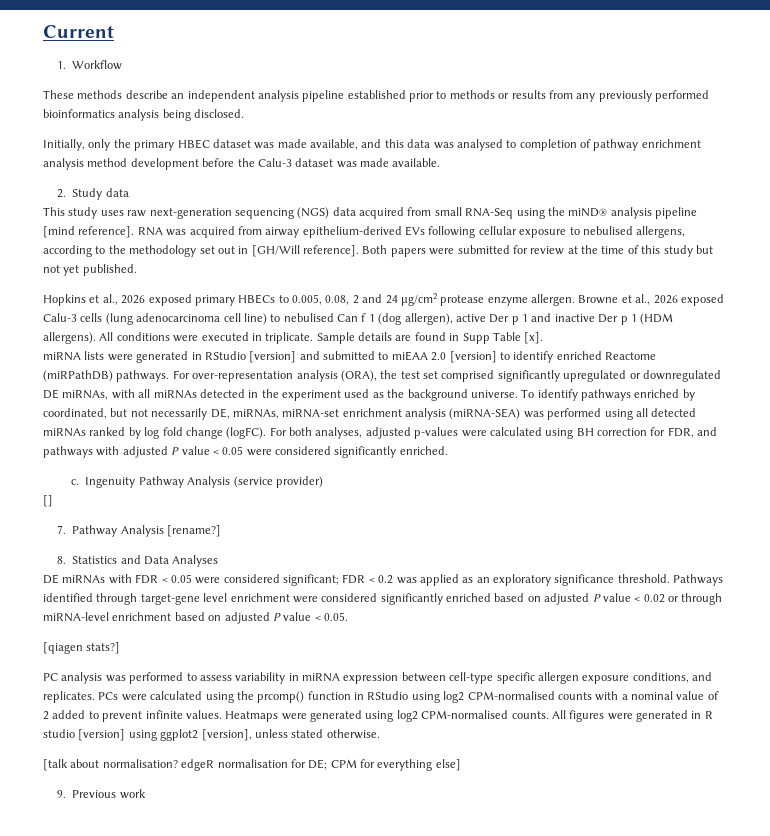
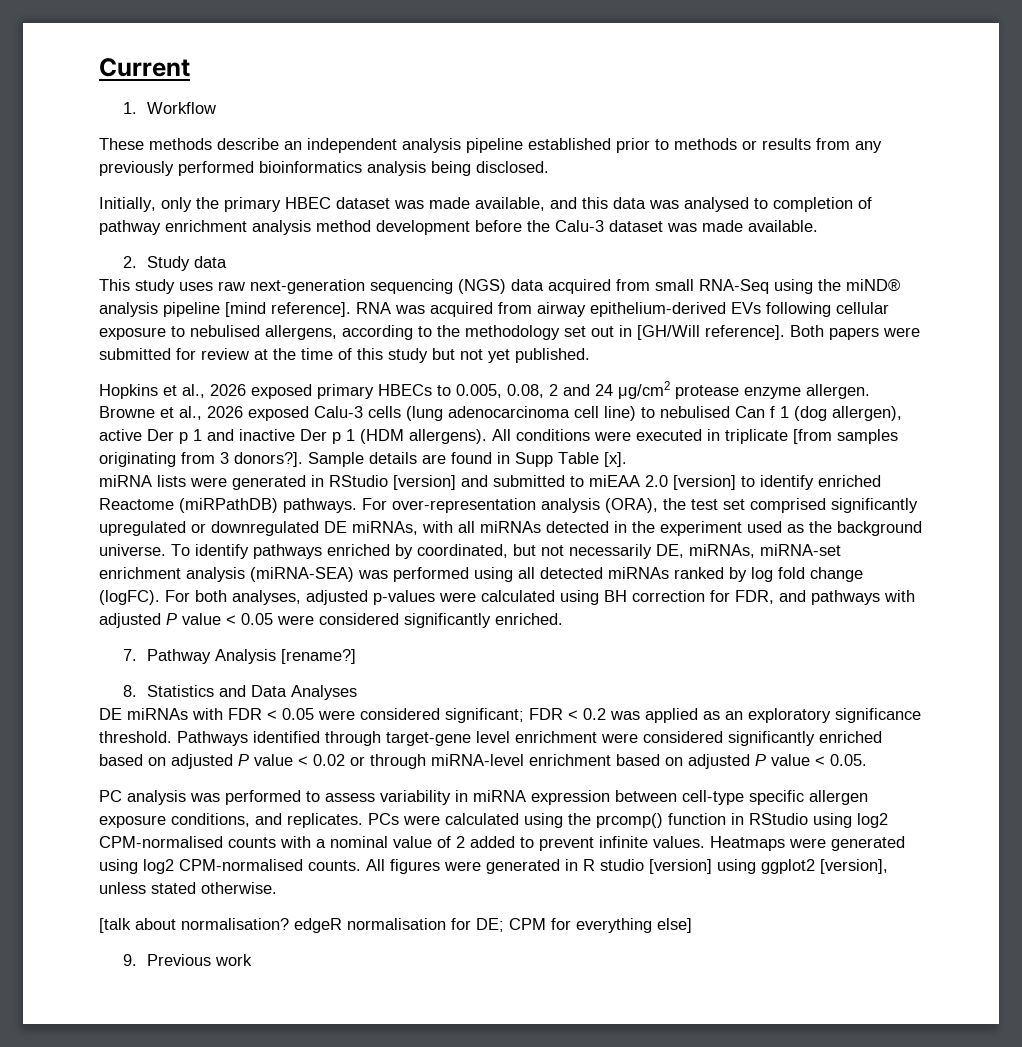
- All conditions were executed in triplicate.
+ All conditions were executed in triplicate [from samples originating from 3 donors?].
- c. Ingenuity Pathway Analysis (service provider)
- []
- [qiagen stats?]

